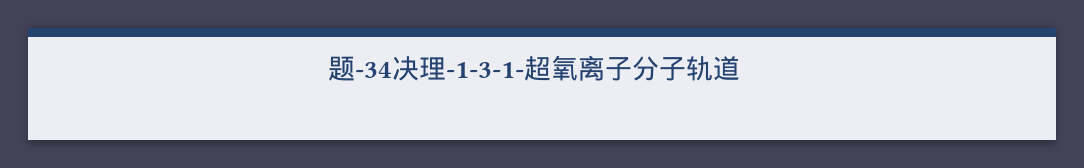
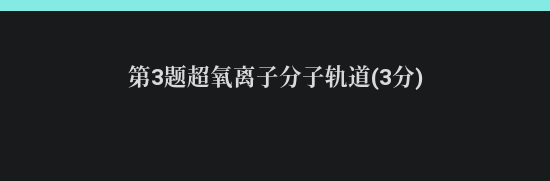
- 题-34决理-1-3-1-超氧离子分子轨道
+ 第3题超氧离子分子轨道(3分)

